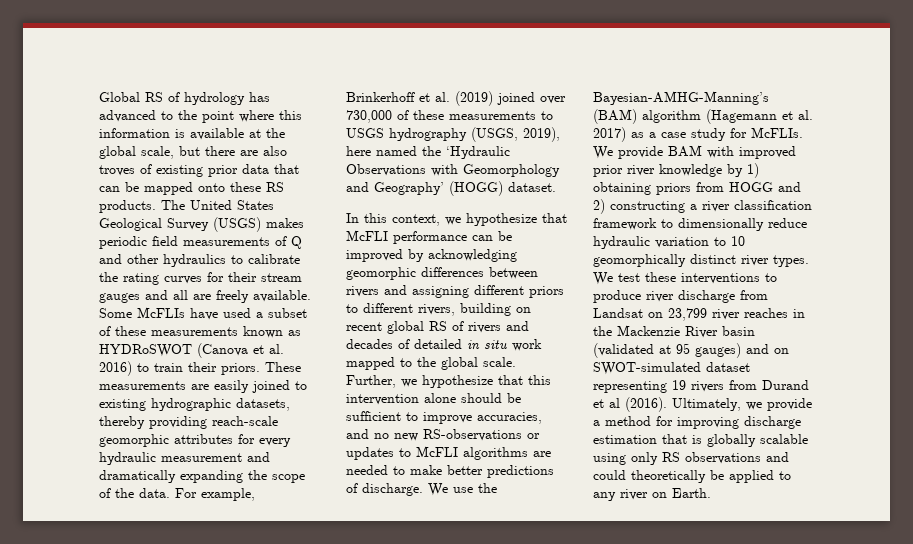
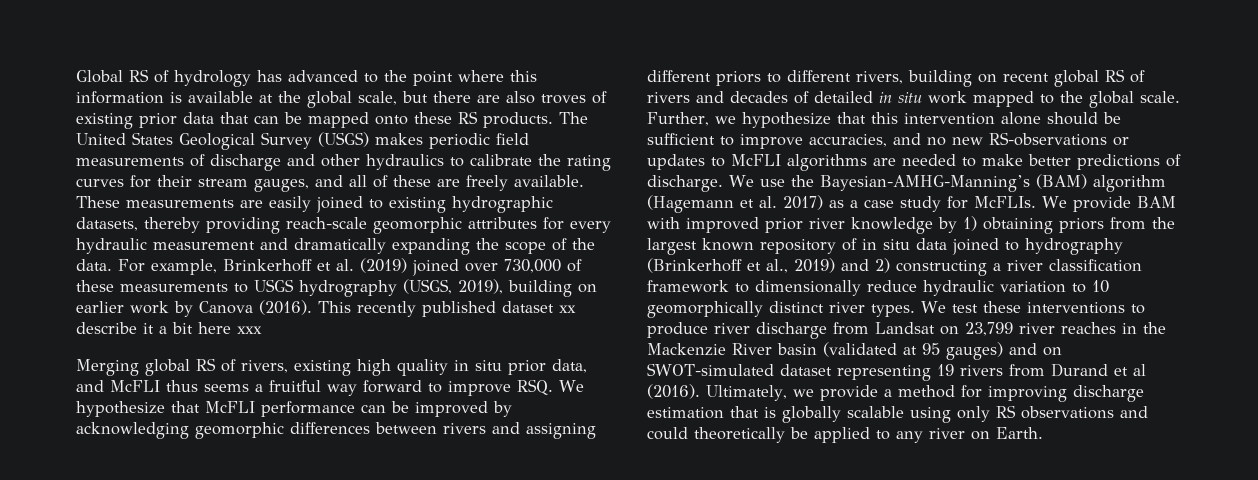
- The United States Geological Survey (USGS) makes periodic field measurements of Q and other hydraulics to calibrate the rating curves for their stream gauges and all are freely available.
+ The United States Geological Survey (USGS) makes periodic field measurements of discharge and other hydraulics to calibrate the rating curves for their stream gauges, and all of these are freely available.
- Some McFLIs have used a subset of these measurements known as HYDRoSWOT (Canova et al. 2016) to train their priors.
- For example, Brinkerhoff et al. (2019) joined over 730,000 of these measurements to USGS hydrography (USGS, 2019), here named the ‘Hydraulic Observations with Geomorphology and Geography’ (HOGG) dataset.
- In this context, we hypothesize that McFLI performance can be improved by acknowledging geomorphic differences between rivers and assigning different priors to different rivers, building on recent global RS of rivers and decades of detailed in situ work mapped to the global scale.
+ For example, Brinkerhoff et al. (2019) joined over 730,000 of these measurements to USGS hydrography (USGS, 2019), building on earlier work by Canova (2016). This recently published dataset xx describe it a bit here xxx
+ Merging global RS of rivers, existing high quality in situ prior data, and McFLI thus seems a fruitful way forward to improve RSQ. We hypothesize that McFLI performance can be improved by acknowledging geomorphic differences between rivers and assigning different priors to different rivers, building on recent global RS of rivers and decades of detailed in situ work mapped to the global scale.
- We provide BAM with improved prior river knowledge by 1) obtaining priors from HOGG and 2) constructing a river classification framework to dimensionally reduce hydraulic variation to 10 geomorphically distinct river types.
+ We provide BAM with improved prior river knowledge by 1) obtaining priors from the largest known repository of in situ data joined to hydrography (Brinkerhoff et al., 2019) and 2) constructing a river classification framework to dimensionally reduce hydraulic variation to 10 geomorphically distinct river types.

